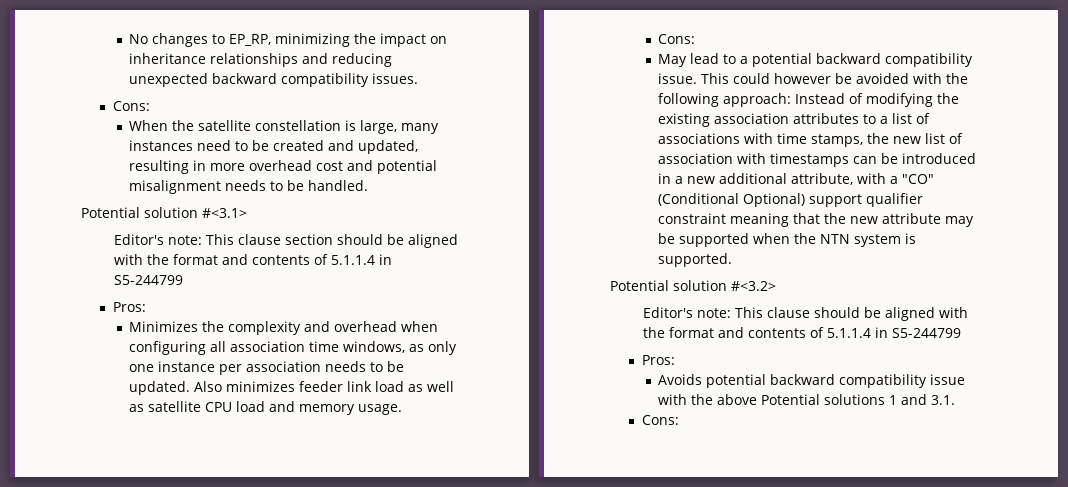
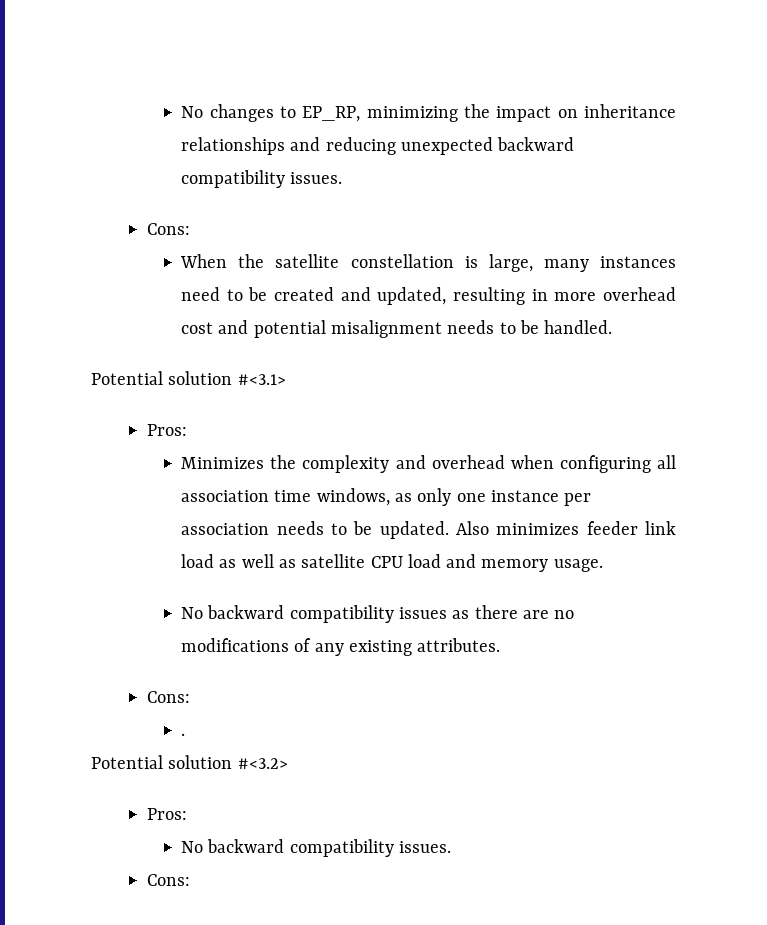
- Editor's note: This clause section should be aligned with the format and contents of 5.1.1.4 in S5-244799
  Also minimizes feeder link load as well as satellite CPU load and memory usage.
+ No backward compatibility issues as there are no modifications of any existing attributes.
  Cons:
- May lead to a potential backward compatibility issue. This could however be avoided with the following approach: Instead of modifying the existing association attributes to a list of associations with time stamps, the new list of association with timestamps can be introduced in a new additional attribute, with a "CO" (Conditional Optional) support qualifier constraint meaning that the new attribute may be supported when the NTN system is supported.
+ .
  Potential solution #<3.2>
- Editor's note: This clause should be aligned with the format and contents of 5.1.1.4 in S5-244799
  Pros:
- Avoids potential backward compatibility issue with the above Potential solutions 1 and 3.1.
+ No backward compatibility issues.

